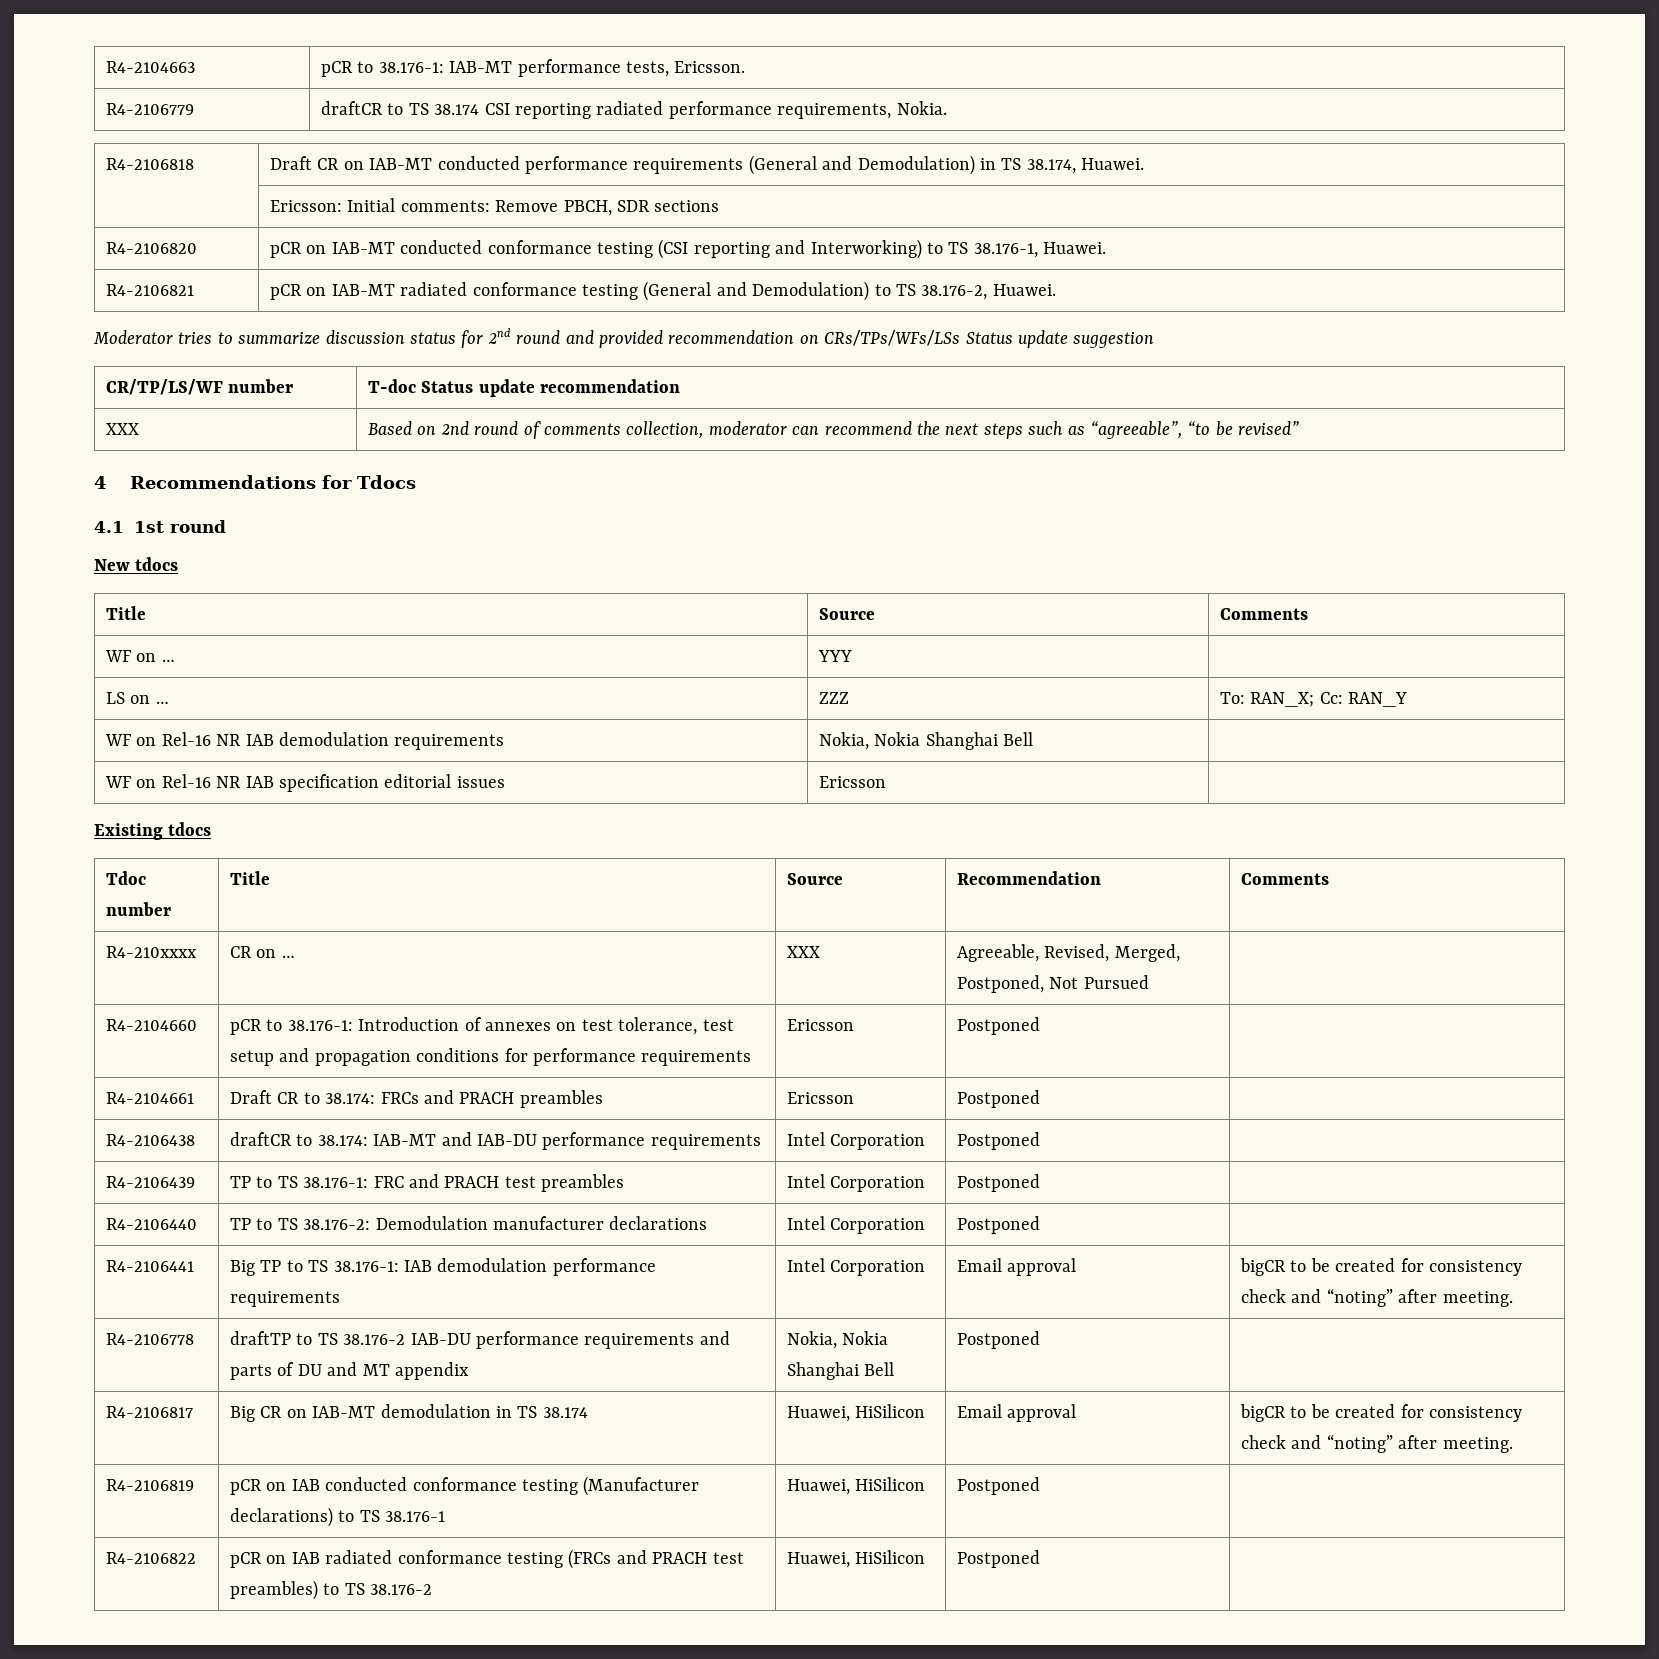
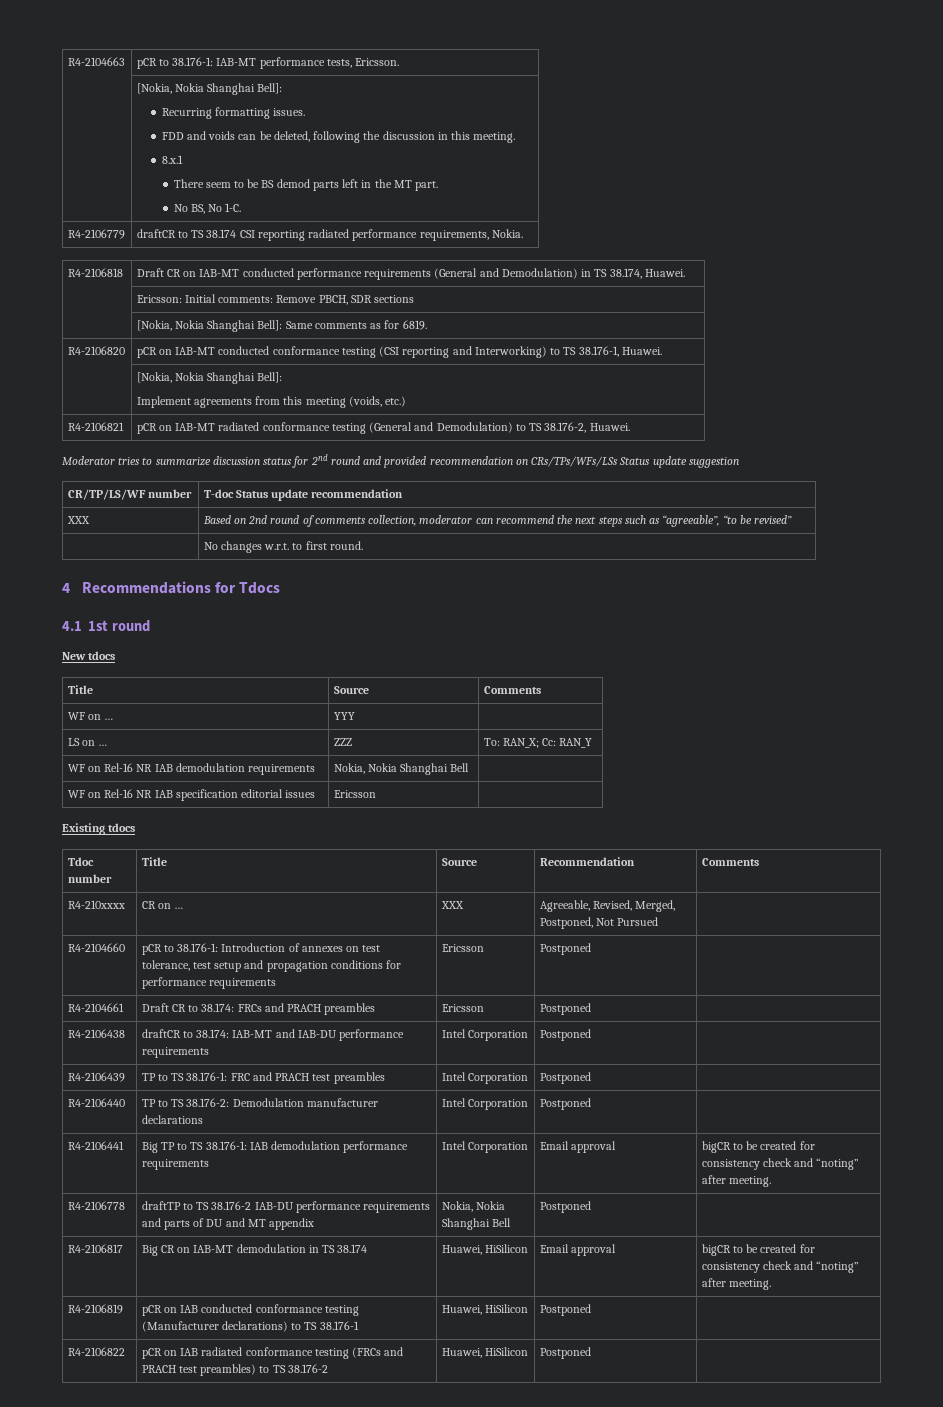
  R4-2104663 | pCR to 38.176-1: IAB-MT performance tests, Ericsson.
+ | [Nokia, Nokia Shanghai Bell]:
+ Recurring formatting issues.
+ FDD and voids can be deleted, following the discussion in this meeting.
+ 8.x.1
+ There seem to be BS demod parts left in the MT part.
+ No BS, No 1-C.
+ | [Nokia, Nokia Shanghai Bell]: Same comments as for 6819.
  R4-2106820 | pCR on IAB-MT conducted conformance testing (CSI reporting and Interworking) to TS 38.176-1, Huawei.
+ | [Nokia, Nokia Shanghai Bell]:
+ Implement agreements from this meeting (voids, etc.)
+ | No changes w.r.t. to first round.

